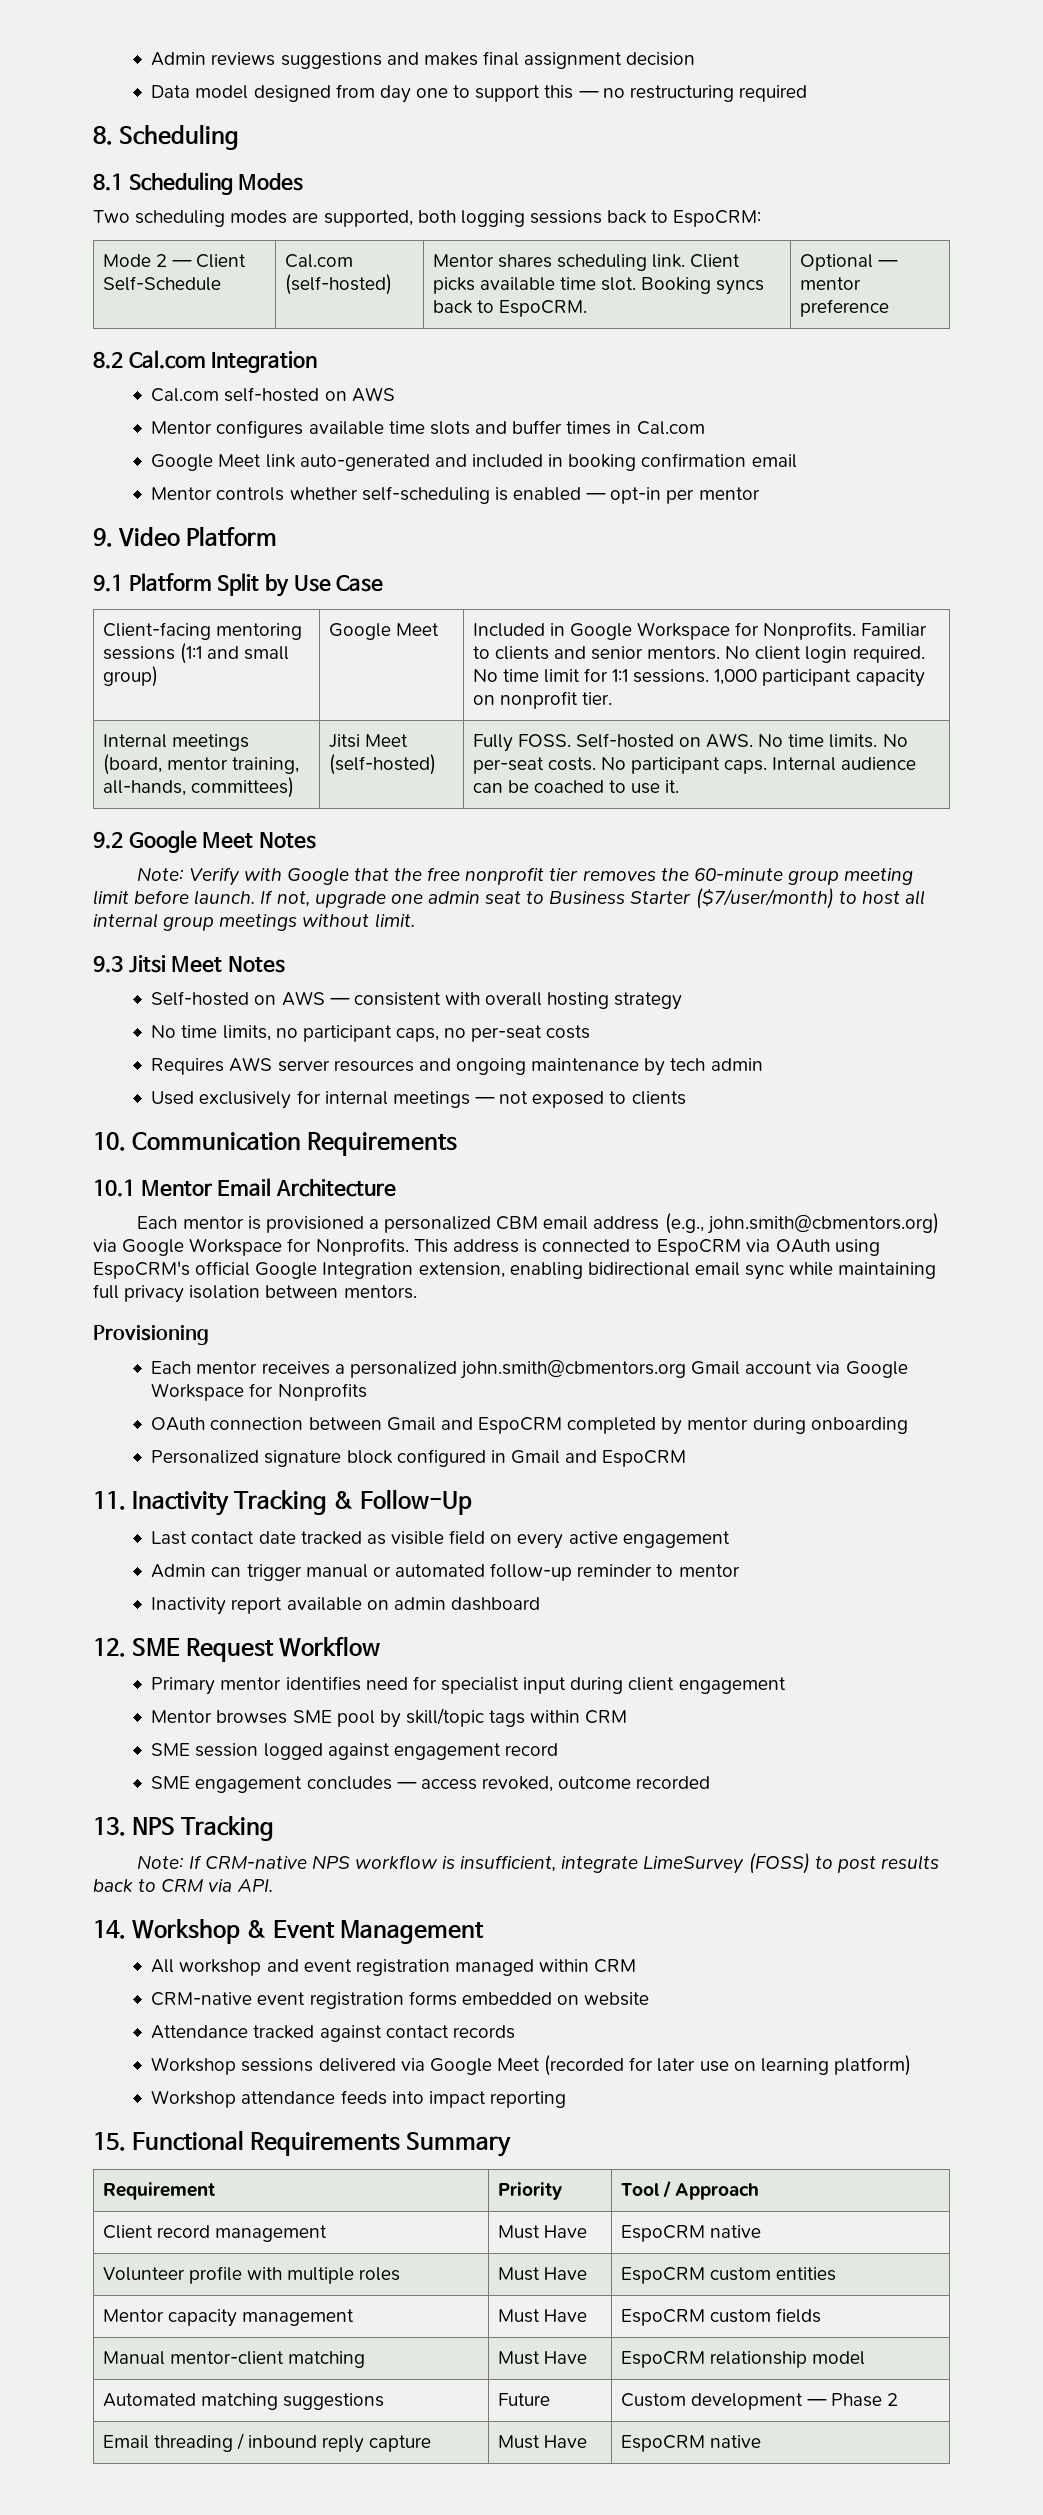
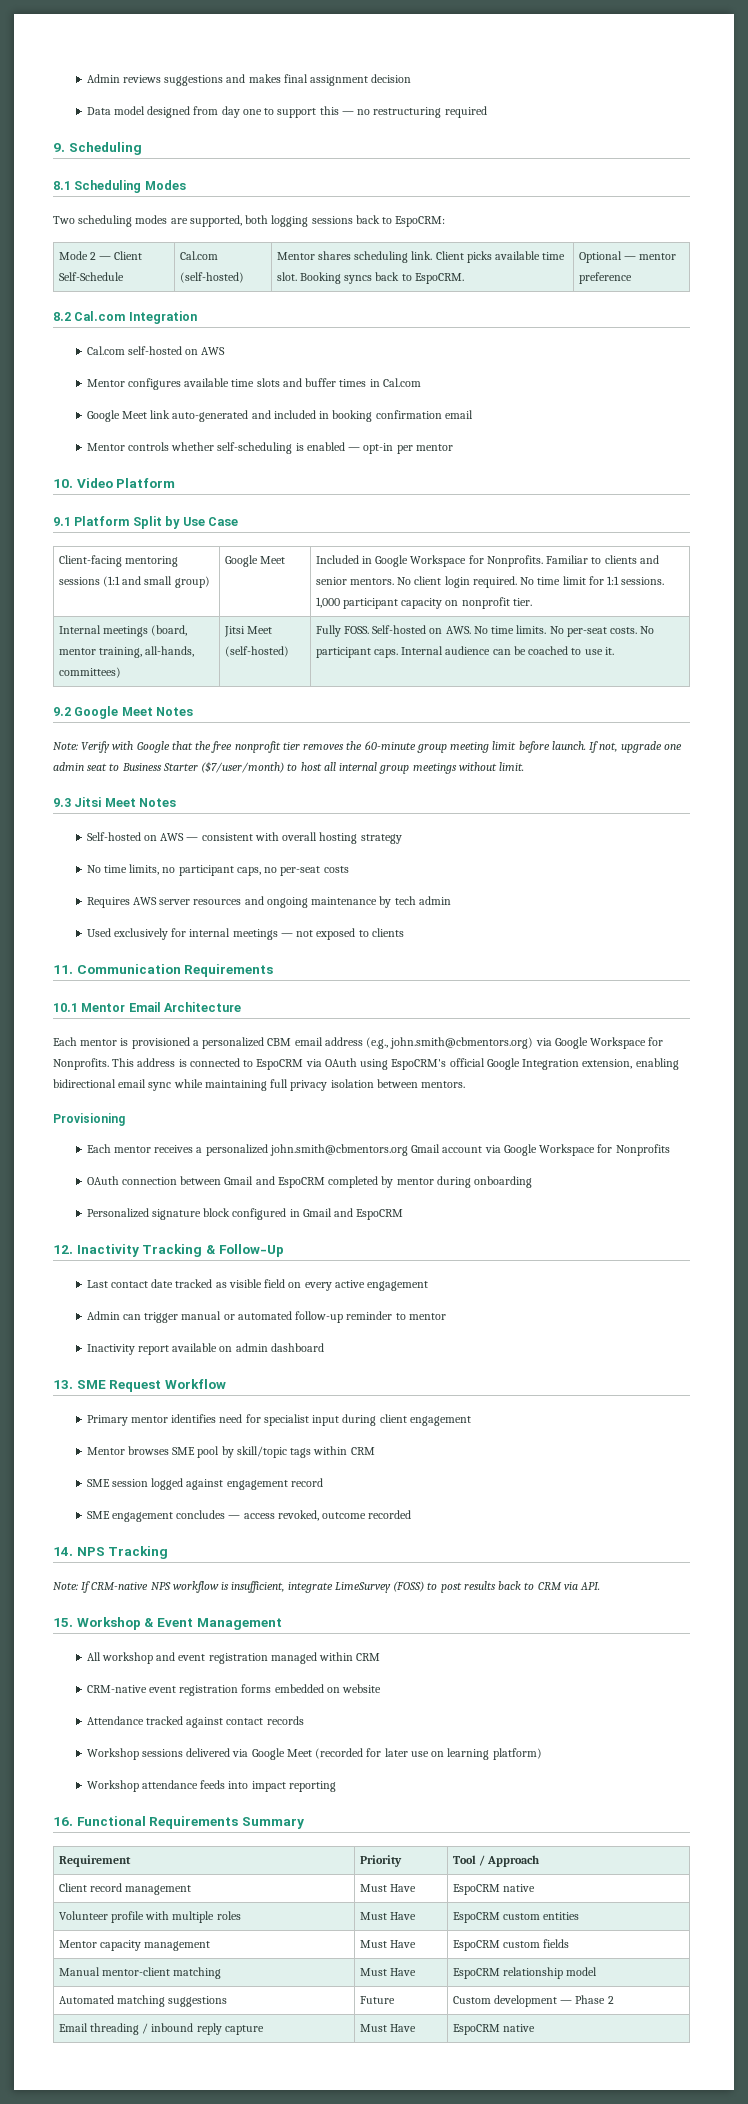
- 8. Scheduling
+ 9. Scheduling
- 9. Video Platform
+ 10. Video Platform
- 10. Communication Requirements
+ 11. Communication Requirements
- 11. Inactivity Tracking & Follow-Up
+ 12. Inactivity Tracking & Follow-Up
- 12. SME Request Workflow
+ 13. SME Request Workflow
- 13. NPS Tracking
+ 14. NPS Tracking
- 14. Workshop & Event Management
+ 15. Workshop & Event Management
- 15. Functional Requirements Summary
+ 16. Functional Requirements Summary

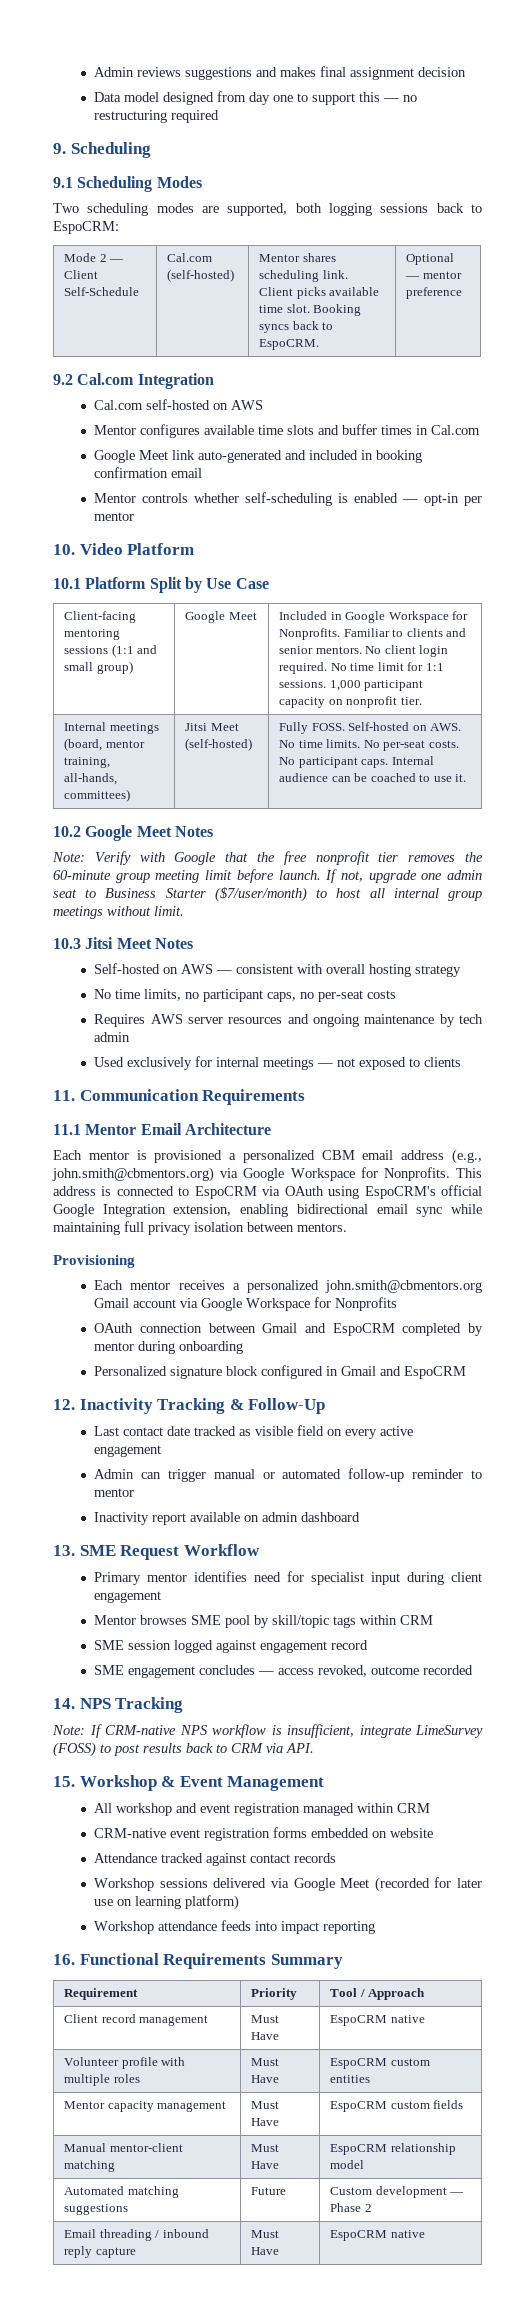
- 8.1 Scheduling Modes
+ 9.1 Scheduling Modes
- 8.2 Cal.com Integration
+ 9.2 Cal.com Integration
- 9.1 Platform Split by Use Case
+ 10.1 Platform Split by Use Case
- 9.2 Google Meet Notes
+ 10.2 Google Meet Notes
- 9.3 Jitsi Meet Notes
+ 10.3 Jitsi Meet Notes
- 10.1 Mentor Email Architecture
+ 11.1 Mentor Email Architecture

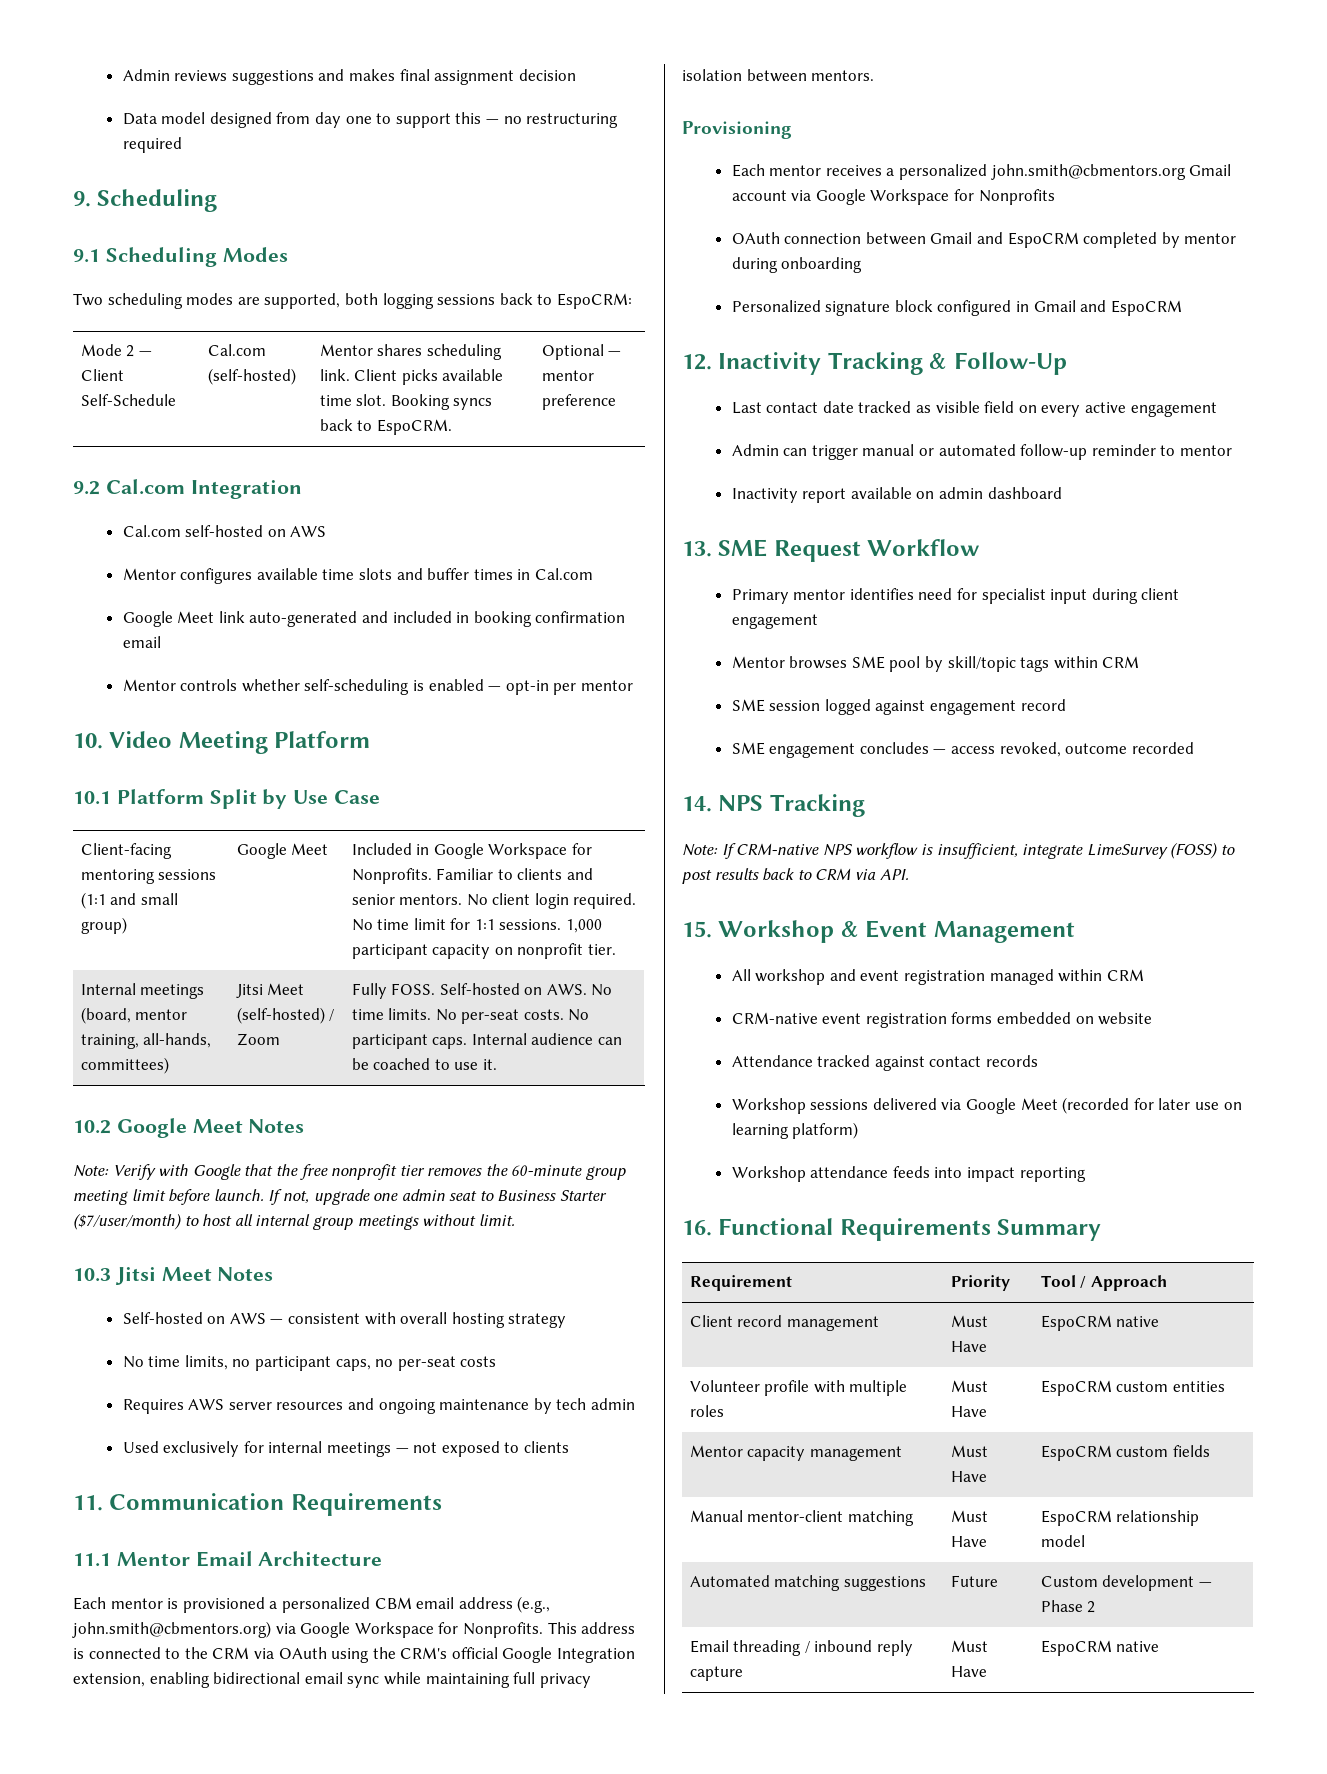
- 10. Video Platform
+ 10. Video Meeting Platform
- Internal meetings (board, mentor training, all-hands, committees) | Jitsi Meet (self-hosted) | Fully FOSS. Self-hosted on AWS. No time limits. No per-seat costs. No participant caps. Internal audience can be coached to use it.
+ Internal meetings (board, mentor training, all-hands, committees) | Jitsi Meet (self-hosted) / Zoom | Fully FOSS. Self-hosted on AWS. No time limits. No per-seat costs. No participant caps. Internal audience can be coached to use it.
- This address is connected to EspoCRM via OAuth using EspoCRM's official Google Integration extension, enabling bidirectional email sync while maintaining full privacy isolation between mentors.
+ This address is connected to the CRM via OAuth using the CRM's official Google Integration extension, enabling bidirectional email sync while maintaining full privacy isolation between mentors.

